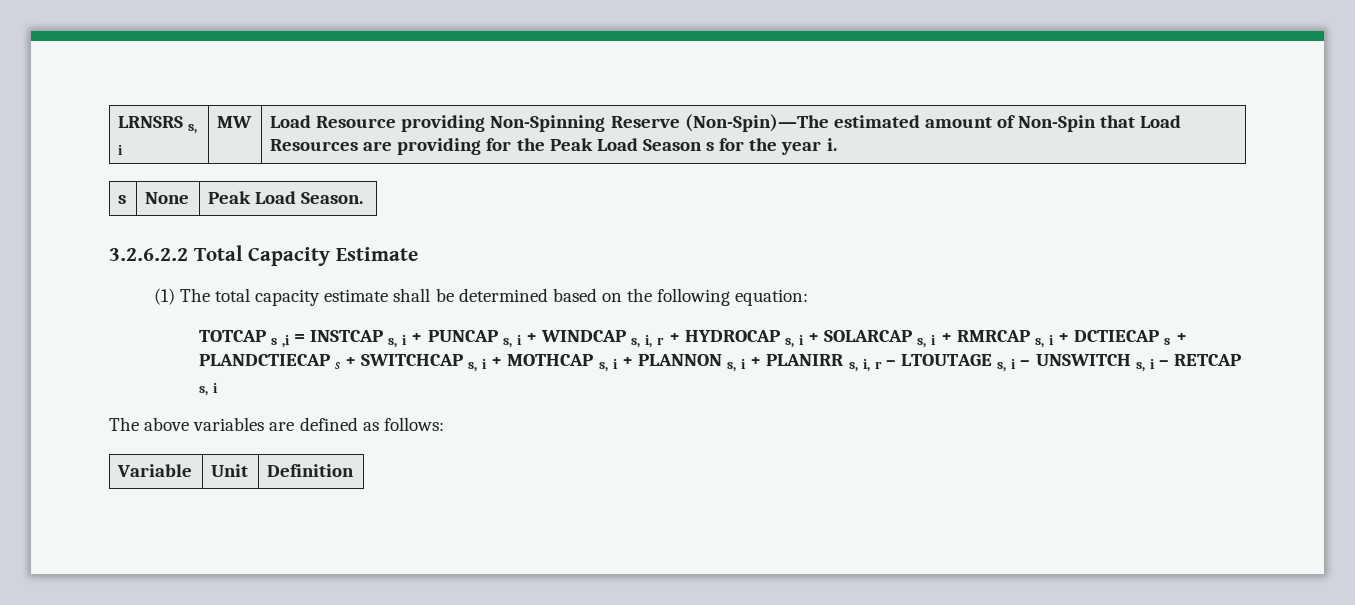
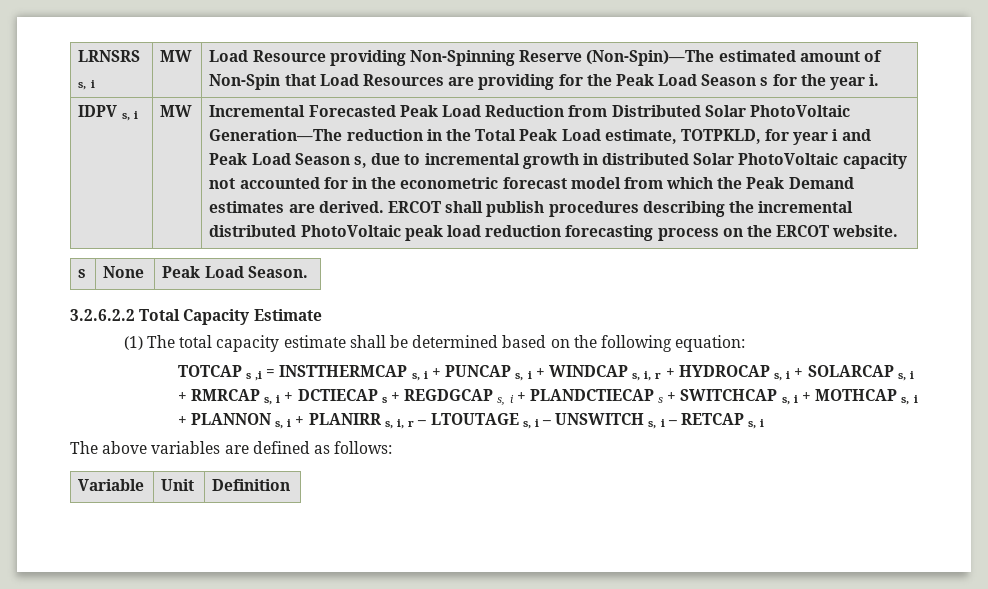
+ IDPV s, i | MW | Incremental Forecasted Peak Load Reduction from Distributed Solar PhotoVoltaic Generation—The reduction in the Total Peak Load estimate, TOTPKLD, for year i and Peak Load Season s, due to incremental growth in distributed Solar PhotoVoltaic capacity not accounted for in the econometric forecast model from which the Peak Demand estimates are derived. ERCOT shall publish procedures describing the incremental distributed PhotoVoltaic peak load reduction forecasting process on the ERCOT website.
- TOTCAP s ,i = INSTCAP s, i + PUNCAP s, i + WINDCAP s, i, r + HYDROCAP s, i + SOLARCAP s, i + RMRCAP s, i + DCTIECAP s + PLANDCTIECAP s + SWITCHCAP s, i + MOTHCAP s, i + PLANNON s, i + PLANIRR s, i, r – LTOUTAGE s, i – UNSWITCH s, i – RETCAP s, i
+ TOTCAP s ,i = INSTTHERMCAP s, i + PUNCAP s, i + WINDCAP s, i, r + HYDROCAP s, i + SOLARCAP s, i + RMRCAP s, i + DCTIECAP s + REGDGCAP s, i + PLANDCTIECAP s + SWITCHCAP s, i + MOTHCAP s, i + PLANNON s, i + PLANIRR s, i, r – LTOUTAGE s, i – UNSWITCH s, i – RETCAP s, i

